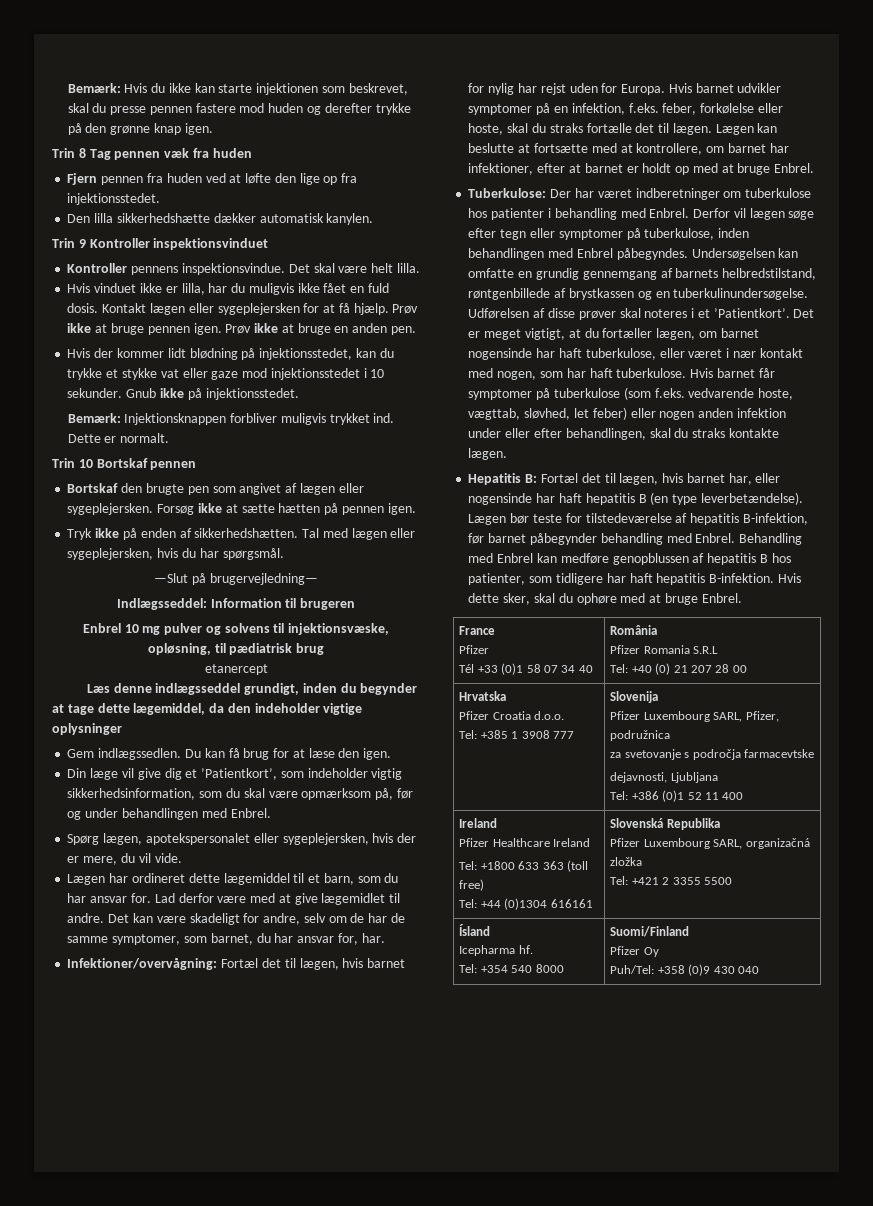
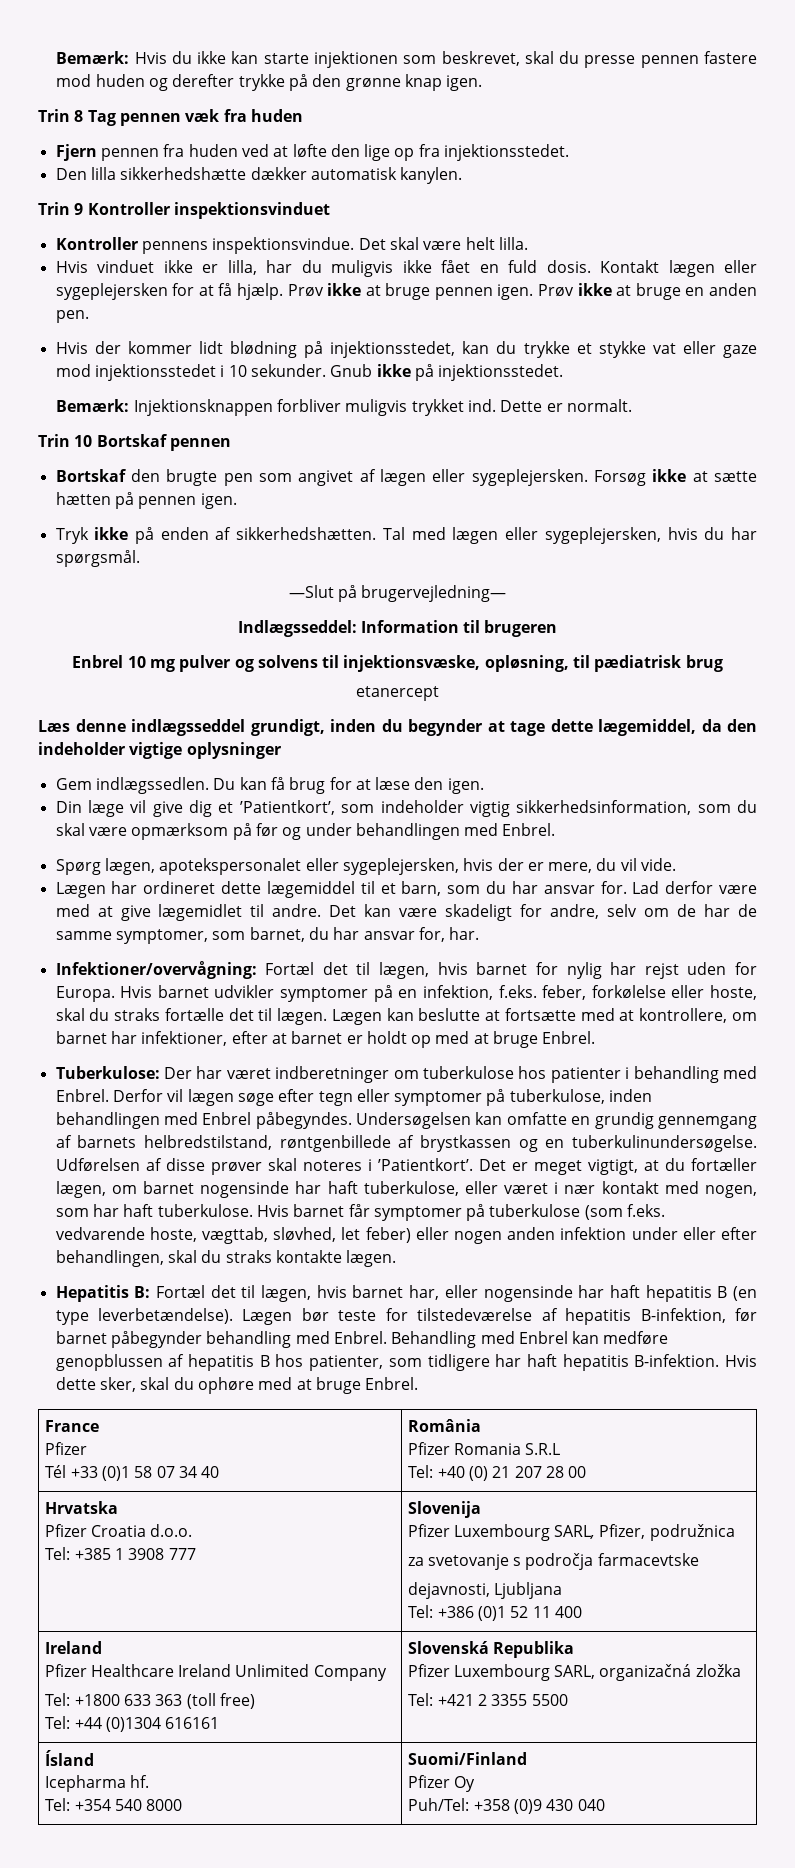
- Din læge vil give dig et ’Patientkort’, som indeholder vigtig sikkerhedsinformation, som du skal være opmærksom på, før og under behandlingen med Enbrel.
+ Din læge vil give dig et ’Patientkort’, som indeholder vigtig sikkerhedsinformation, som du skal være opmærksom på før og under behandlingen med Enbrel.
- Udførelsen af disse prøver skal noteres i et ’Patientkort’.
+ Udførelsen af disse prøver skal noteres i ’Patientkort’.
  Hrvatska
  Pfizer Croatia d.o.o.
  Tel: +385 1 3908 777 | Slovenija
  Pfizer Luxembourg SARL, Pfizer, podružnica
  za svetovanje s področja farmacevtske
  dejavnosti, Ljubljana
  Tel: +386 (0)1 52 11 400
  Ireland
- Pfizer Healthcare Ireland
+ Pfizer Healthcare Ireland Unlimited Company

